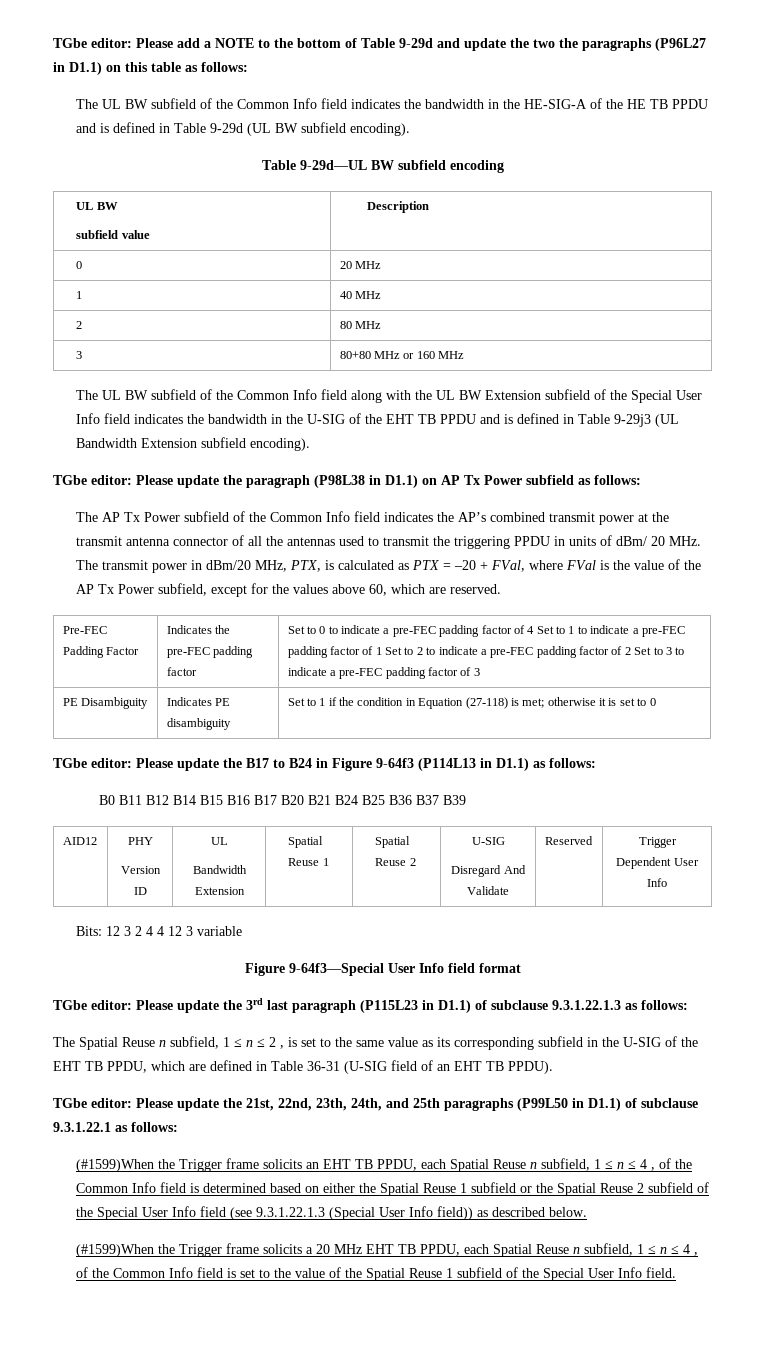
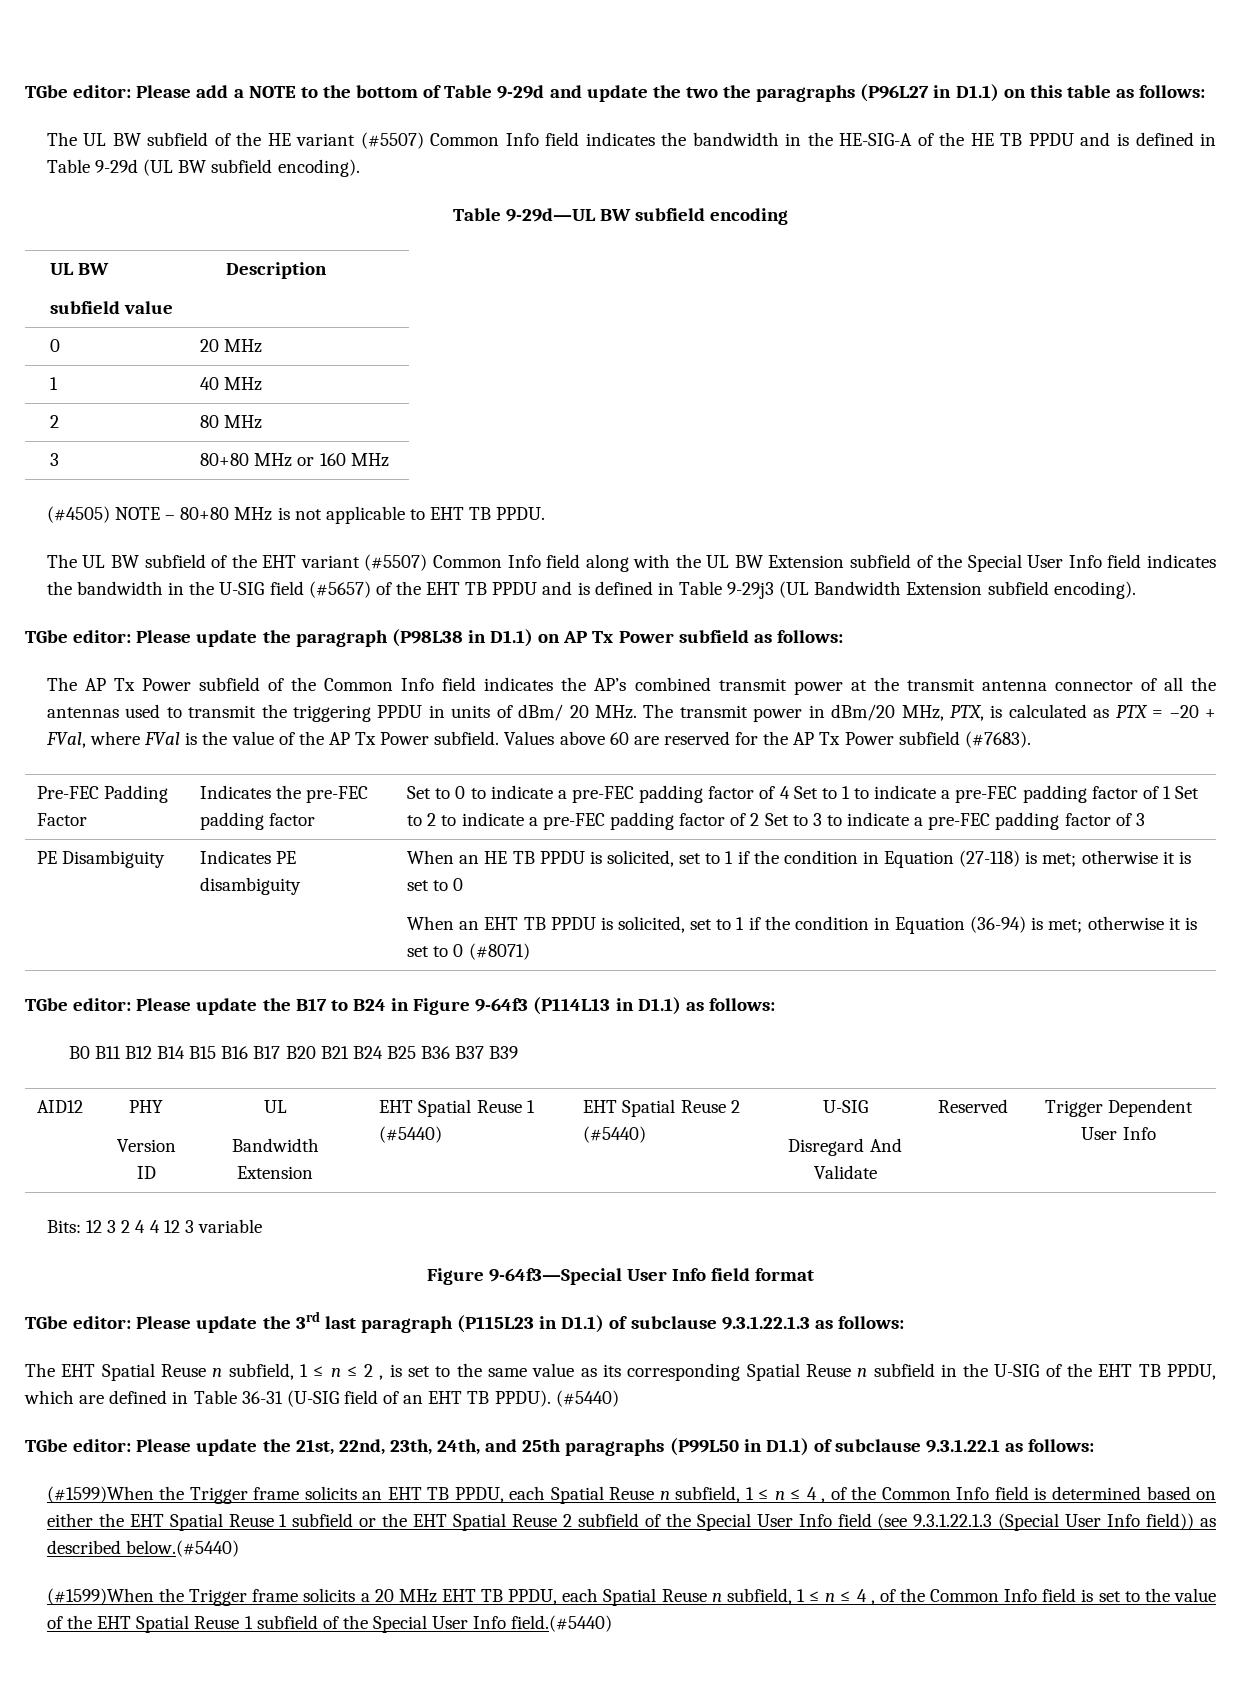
- The UL BW subfield of the Common Info field indicates the bandwidth in the HE-SIG-A of the HE TB PPDU and is defined in Table 9-29d (UL BW subfield encoding).
+ The UL BW subfield of the HE variant (#5507) Common Info field indicates the bandwidth in the HE-SIG-A of the HE TB PPDU and is defined in Table 9-29d (UL BW subfield encoding).
- The UL BW subfield of the Common Info field along with the UL BW Extension subfield of the Special User Info field indicates the bandwidth in the U-SIG of the EHT TB PPDU and is defined in Table 9-29j3 (UL Bandwidth Extension subfield encoding).
+ (#4505) NOTE – 80+80 MHz is not applicable to EHT TB PPDU.
+ The UL BW subfield of the EHT variant (#5507) Common Info field along with the UL BW Extension subfield of the Special User Info field indicates the bandwidth in the U-SIG field (#5657) of the EHT TB PPDU and is defined in Table 9-29j3 (UL Bandwidth Extension subfield encoding).
- The AP Tx Power subfield of the Common Info field indicates the AP’s combined transmit power at the transmit antenna connector of all the antennas used to transmit the triggering PPDU in units of dBm/ 20 MHz. The transmit power in dBm/20 MHz, PTX, is calculated as PTX = –20 + FVal, where FVal is the value of the AP Tx Power subfield, except for the values above 60, which are reserved.
+ The AP Tx Power subfield of the Common Info field indicates the AP’s combined transmit power at the transmit antenna connector of all the antennas used to transmit the triggering PPDU in units of dBm/ 20 MHz. The transmit power in dBm/20 MHz, PTX, is calculated as PTX = –20 + FVal, where FVal is the value of the AP Tx Power subfield. Values above 60 are reserved for the AP Tx Power subfield (#7683).
- Set to 1 if the condition in Equation (27-118) is met; otherwise it is set to 0
+ When an HE TB PPDU is solicited, set to 1 if the condition in Equation (27-118) is met; otherwise it is set to 0
+ When an EHT TB PPDU is solicited, set to 1 if the condition in Equation (36-94) is met; otherwise it is set to 0 (#8071)
  AID12 | PHY
  Version ID | UL
- Bandwidth Extension | Spatial Reuse 1 | Spatial Reuse 2 | U-SIG
+ Bandwidth Extension | EHT Spatial Reuse 1 (#5440) | EHT Spatial Reuse 2 (#5440) | U-SIG
- The Spatial Reuse n subfield, 1 ≤ n ≤ 2 , is set to the same value as its corresponding subfield in the U-SIG of the EHT TB PPDU, which are defined in Table 36-31 (U-SIG field of an EHT TB PPDU).
+ The EHT Spatial Reuse n subfield, 1 ≤ n ≤ 2 , is set to the same value as its corresponding Spatial Reuse n subfield in the U-SIG of the EHT TB PPDU, which are defined in Table 36-31 (U-SIG field of an EHT TB PPDU). (#5440)
- (#1599)When the Trigger frame solicits an EHT TB PPDU, each Spatial Reuse n subfield, 1 ≤ n ≤ 4 , of the Common Info field is determined based on either the Spatial Reuse 1 subfield or the Spatial Reuse 2 subfield of the Special User Info field (see 9.3.1.22.1.3 (Special User Info field)) as described below.
+ (#1599)When the Trigger frame solicits an EHT TB PPDU, each Spatial Reuse n subfield, 1 ≤ n ≤ 4 , of the Common Info field is determined based on either the EHT Spatial Reuse 1 subfield or the EHT Spatial Reuse 2 subfield of the Special User Info field (see 9.3.1.22.1.3 (Special User Info field)) as described below.(#5440)
- (#1599)When the Trigger frame solicits a 20 MHz EHT TB PPDU, each Spatial Reuse n subfield, 1 ≤ n ≤ 4 , of the Common Info field is set to the value of the Spatial Reuse 1 subfield of the Special User Info field.
+ (#1599)When the Trigger frame solicits a 20 MHz EHT TB PPDU, each Spatial Reuse n subfield, 1 ≤ n ≤ 4 , of the Common Info field is set to the value of the EHT Spatial Reuse 1 subfield of the Special User Info field.(#5440)

